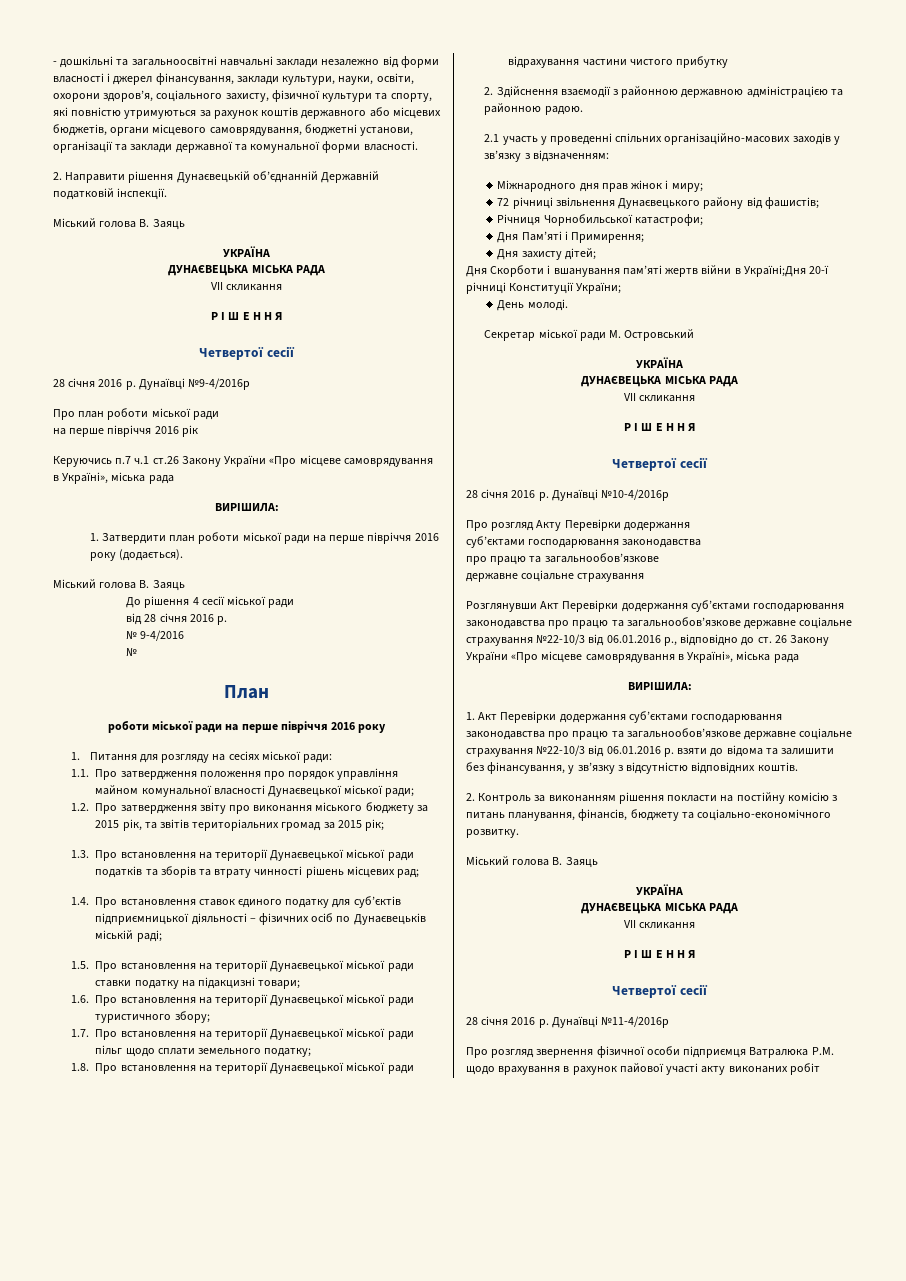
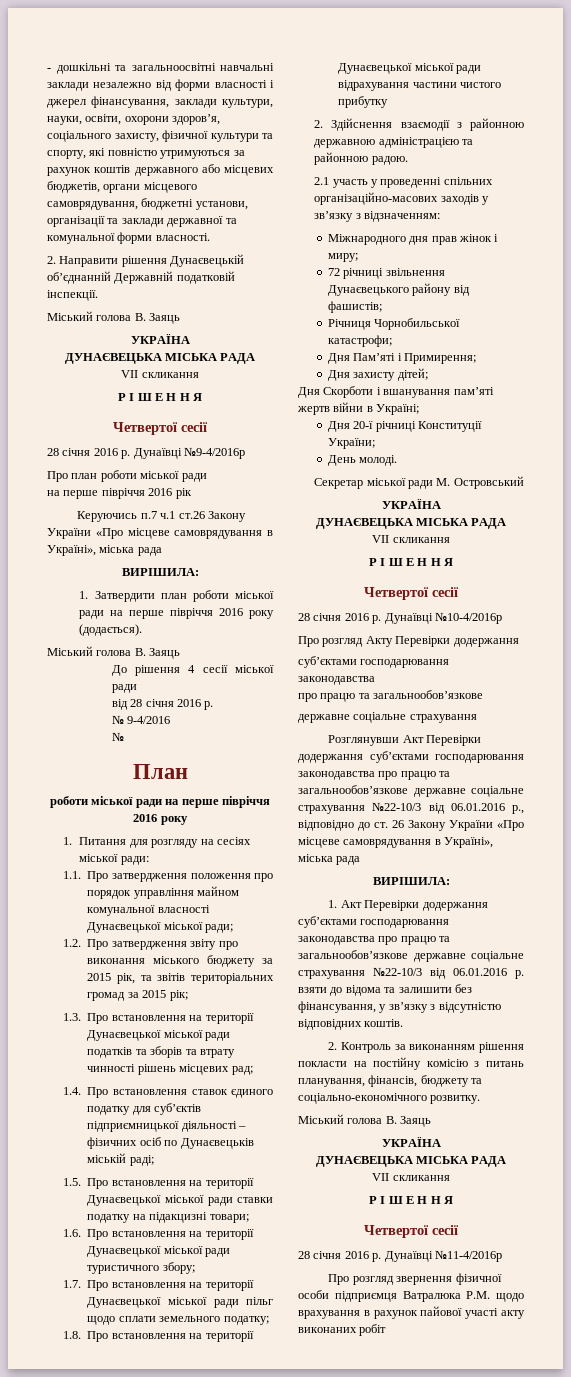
- Дня Скорботи і вшанування пам’яті жертв війни в Україні;Дня 20-ї річниці Конституції України;
+ Дня Скорботи і вшанування пам’яті жертв війни в Україні;
+ Дня 20-ї річниці Конституції України;

